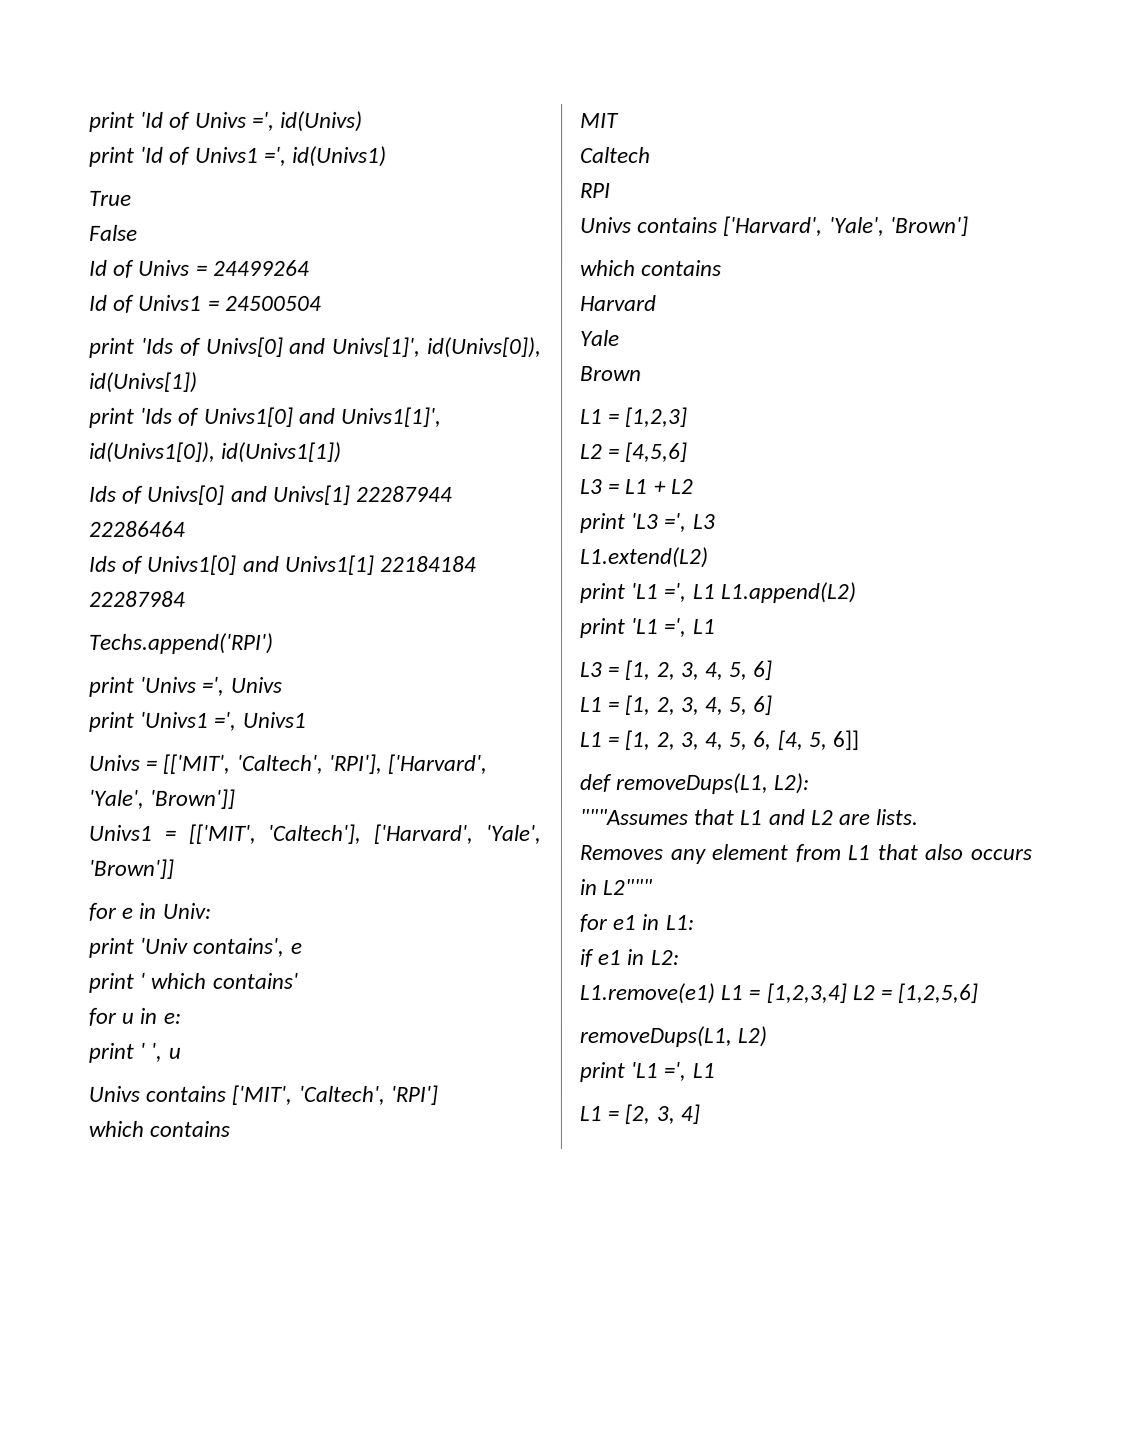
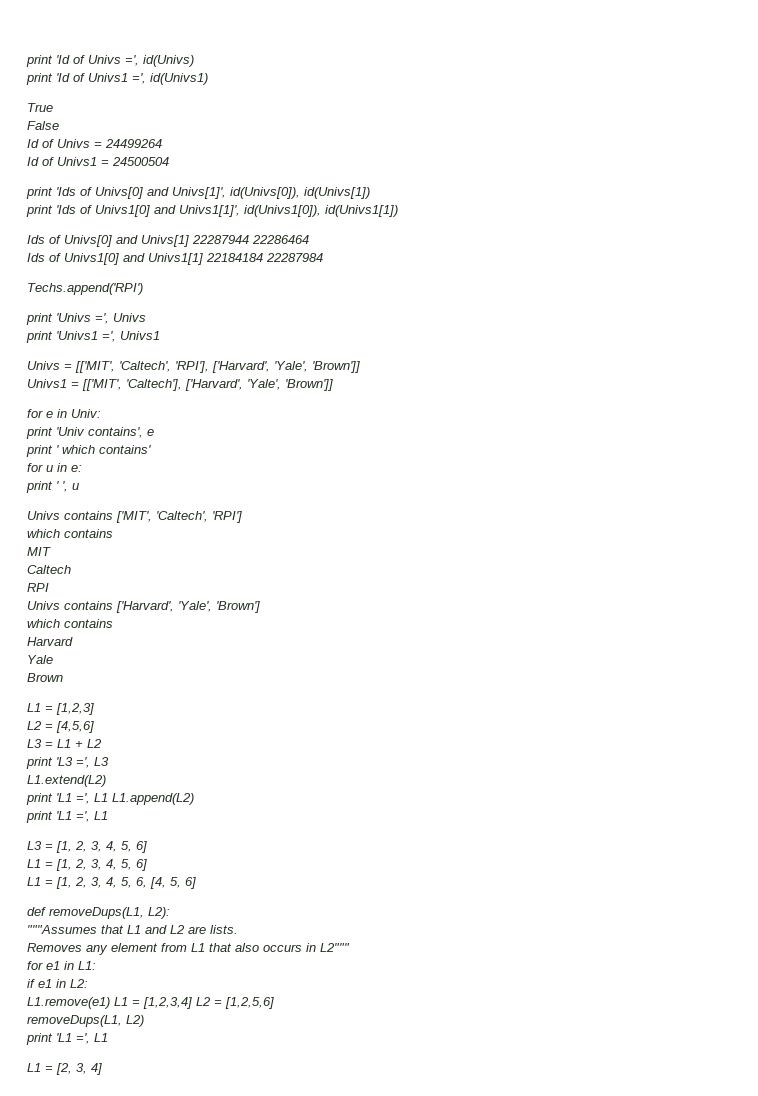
- L1 = [1, 2, 3, 4, 5, 6, [4, 5, 6]]
+ L1 = [1, 2, 3, 4, 5, 6, [4, 5, 6]

